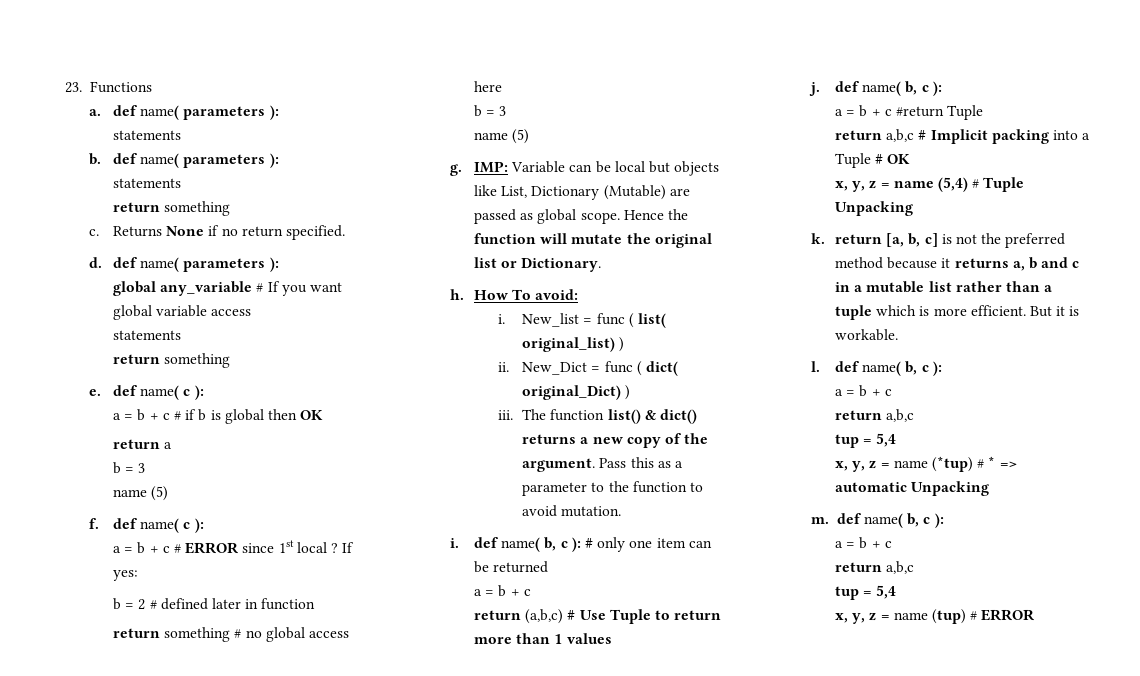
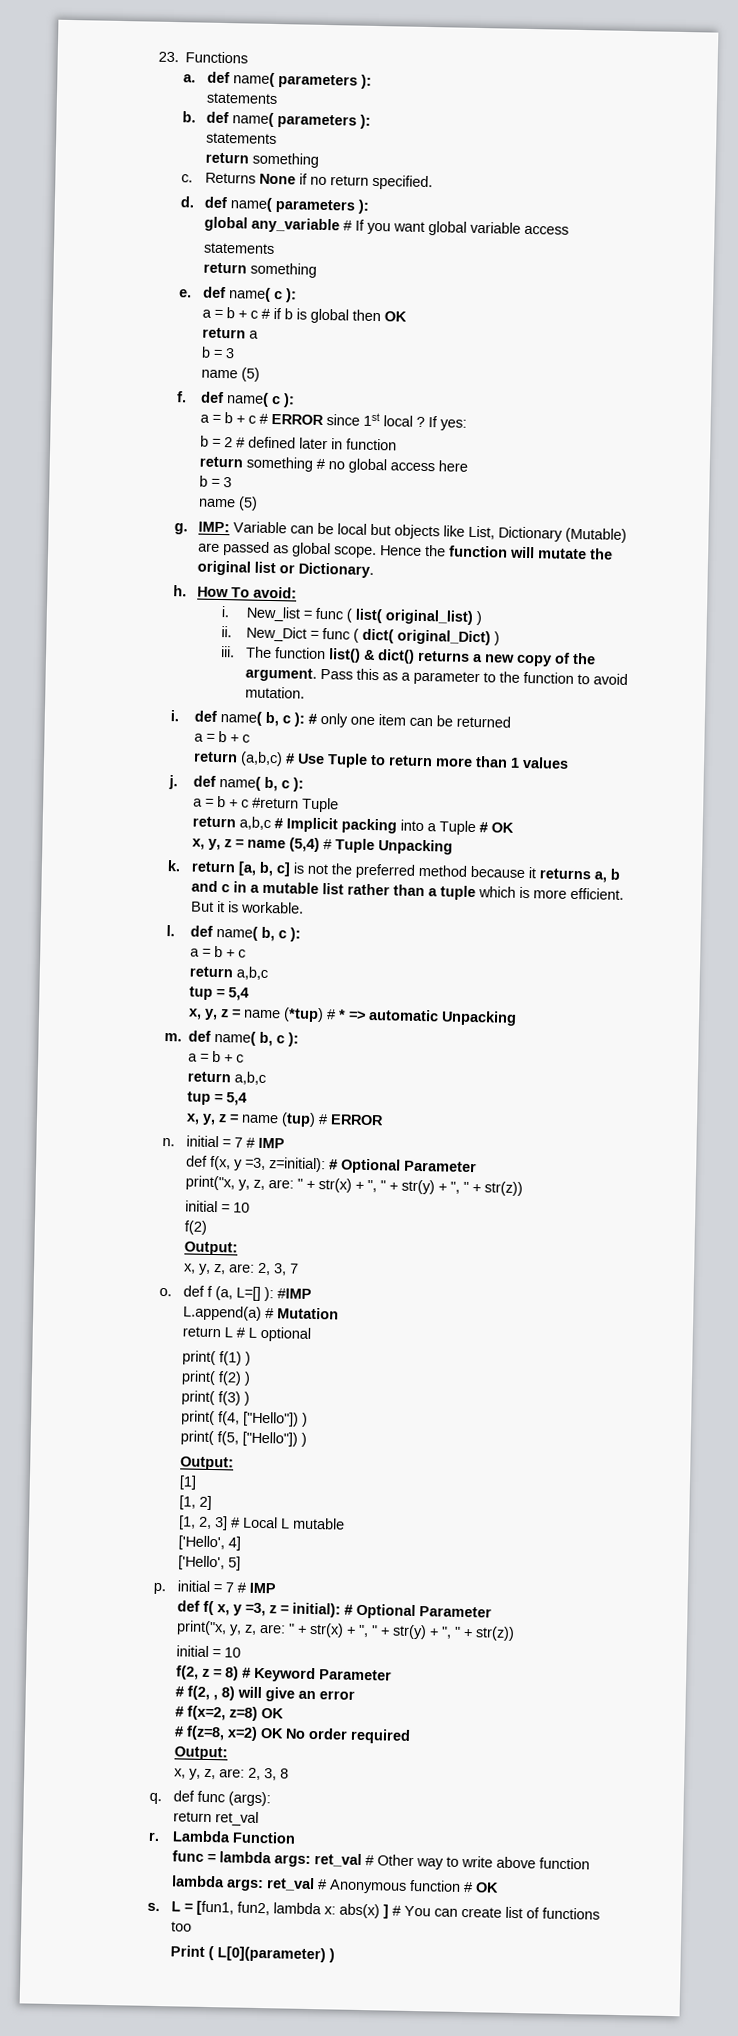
+ n. initial = 7 # IMP
+ def f(x, y =3, z=initial): # Optional Parameter
+ print("x, y, z, are: " + str(x) + ", " + str(y) + ", " + str(z))
+ initial = 10
+ f(2)
+ Output:
+ x, y, z, are: 2, 3, 7
+ o. def f (a, L=[] ): #IMP
+ L.append(a) # Mutation
+ return L # L optional
+ print( f(1) )
+ print( f(2) )
+ print( f(3) )
+ print( f(4, ["Hello"]) )
+ print( f(5, ["Hello"]) )
+ Output:
+ [1]
+ [1, 2]
+ [1, 2, 3] # Local L mutable
+ ['Hello', 4]
+ ['Hello', 5]
+ p. initial = 7 # IMP
+ def f( x, y =3, z = initial): # Optional Parameter
+ print("x, y, z, are: " + str(x) + ", " + str(y) + ", " + str(z))
+ initial = 10
+ f(2, z = 8) # Keyword Parameter
+ # f(2, , 8) will give an error
+ # f(x=2, z=8) OK
+ # f(z=8, x=2) OK No order required
+ Output:
+ x, y, z, are: 2, 3, 8
+ q. def func (args):
+ return ret_val
+ r. Lambda Function
+ func = lambda args: ret_val # Other way to write above function
+ lambda args: ret_val # Anonymous function # OK
+ s. L = [fun1, fun2, lambda x: abs(x) ] # You can create list of functions too
+ Print ( L[0](parameter) )

